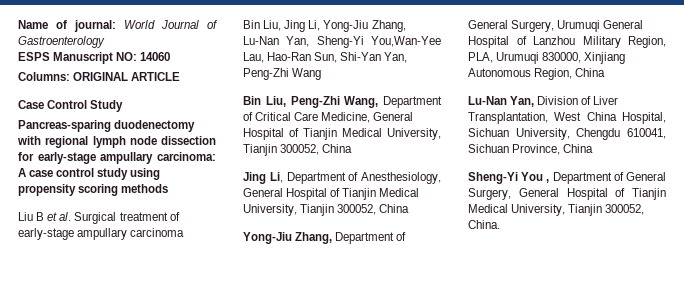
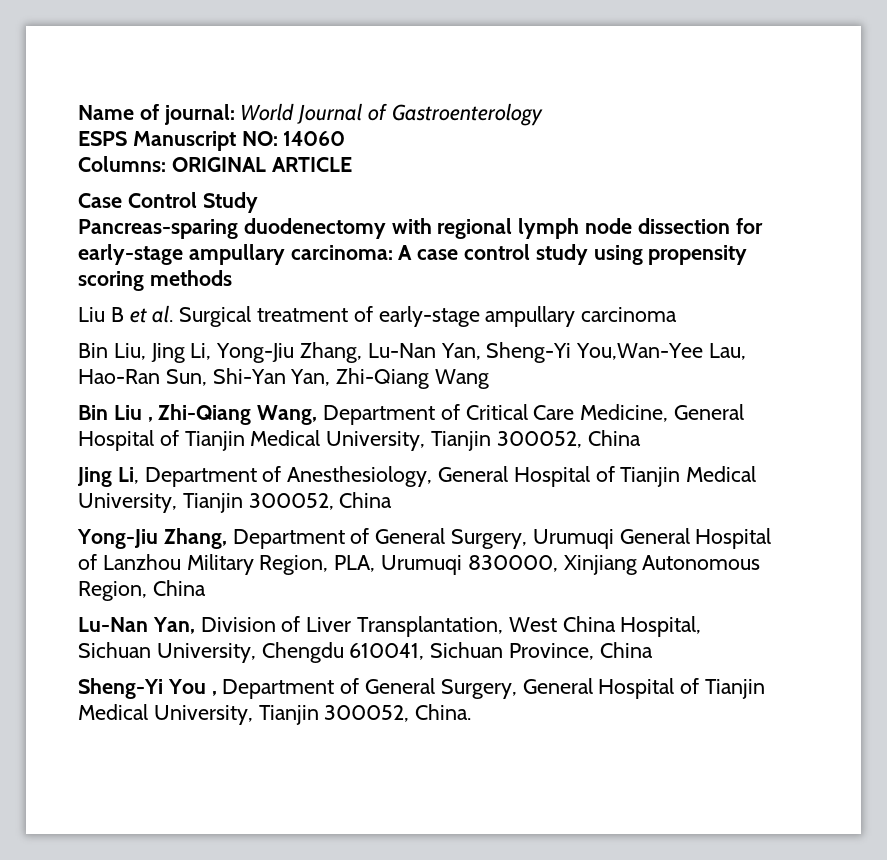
- Bin Liu, Jing Li, Yong-Jiu Zhang, Lu-Nan Yan, Sheng-Yi You,Wan-Yee Lau, Hao-Ran Sun, Shi-Yan Yan, Peng-Zhi Wang
+ Bin Liu, Jing Li, Yong-Jiu Zhang, Lu-Nan Yan, Sheng-Yi You,Wan-Yee Lau, Hao-Ran Sun, Shi-Yan Yan, Zhi-Qiang Wang
- Bin Liu, Peng-Zhi Wang, Department of Critical Care Medicine, General Hospital of Tianjin Medical University, Tianjin 300052, China
+ Bin Liu , Zhi-Qiang Wang, Department of Critical Care Medicine, General Hospital of Tianjin Medical University, Tianjin 300052, China

